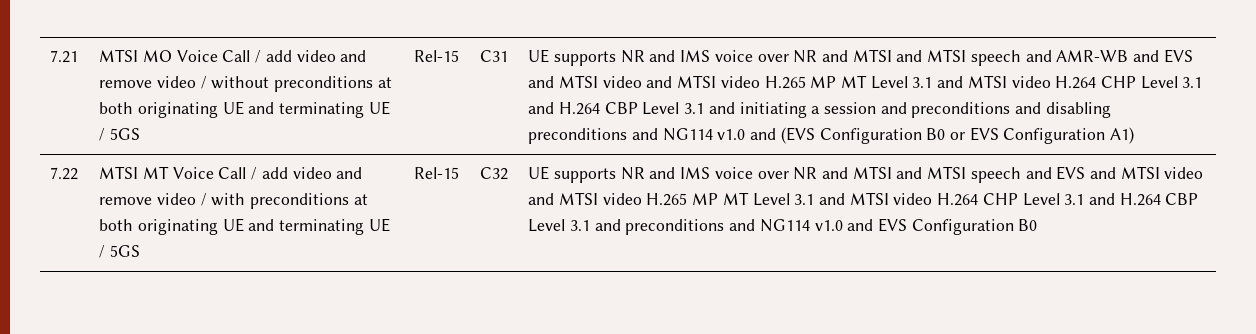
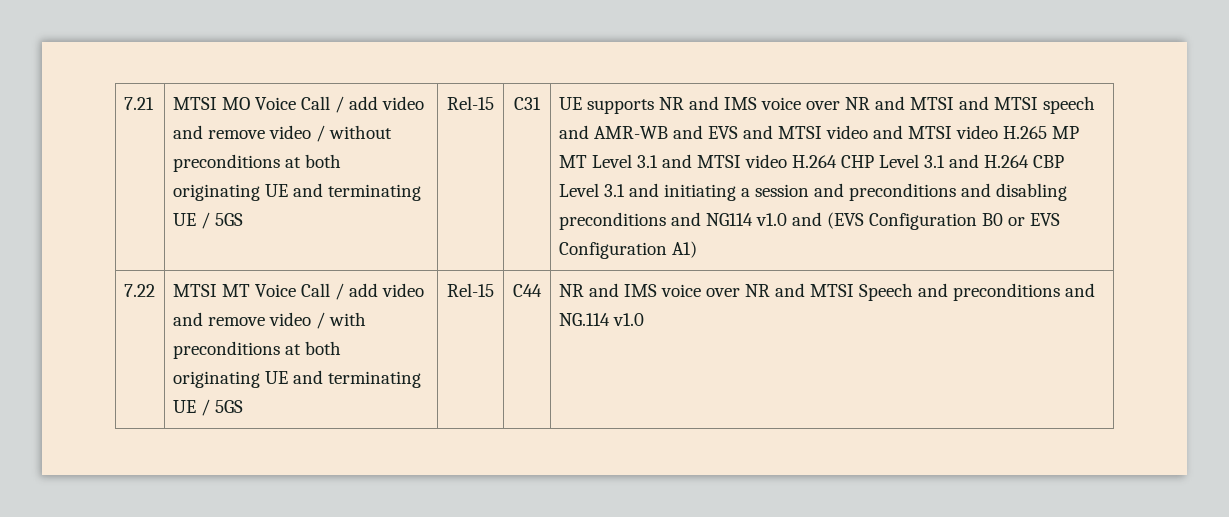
- C32 | UE supports NR and IMS voice over NR and MTSI and MTSI speech and EVS and MTSI video and MTSI video H.265 MP MT Level 3.1 and MTSI video H.264 CHP Level 3.1 and H.264 CBP Level 3.1 and preconditions and NG114 v1.0 and EVS Configuration B0
+ C44 | NR and IMS voice over NR and MTSI Speech and preconditions and NG.114 v1.0

